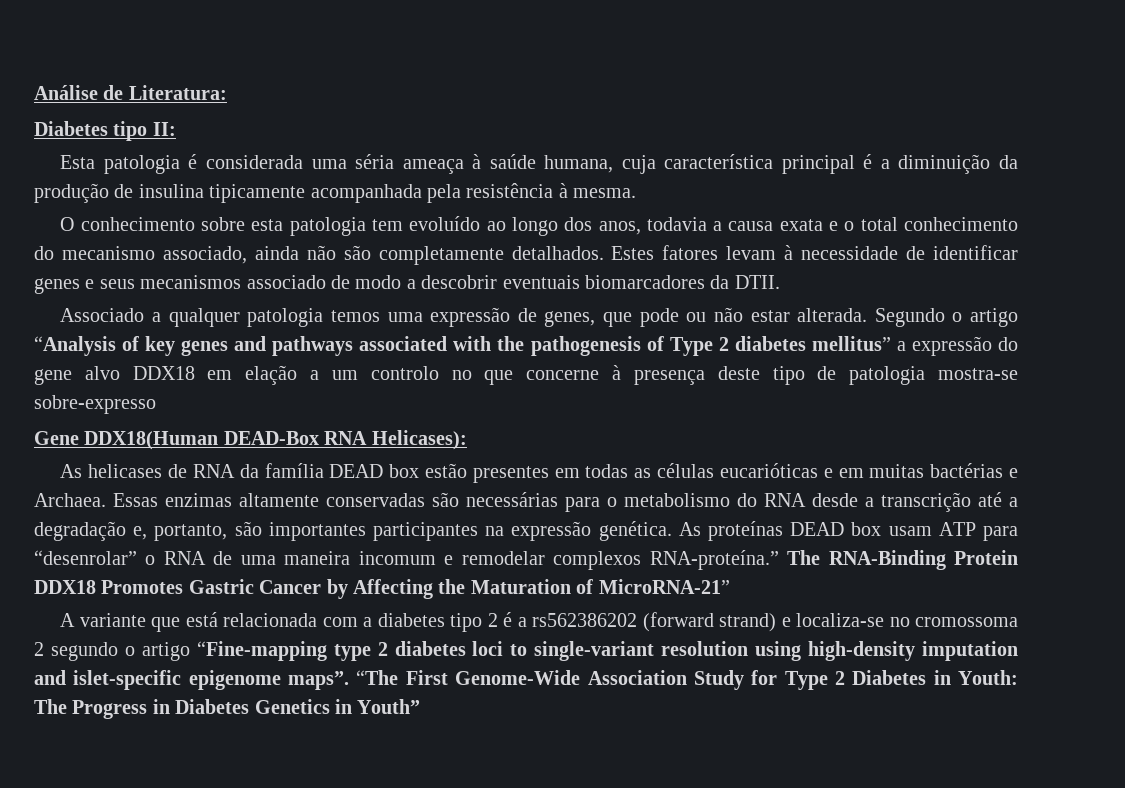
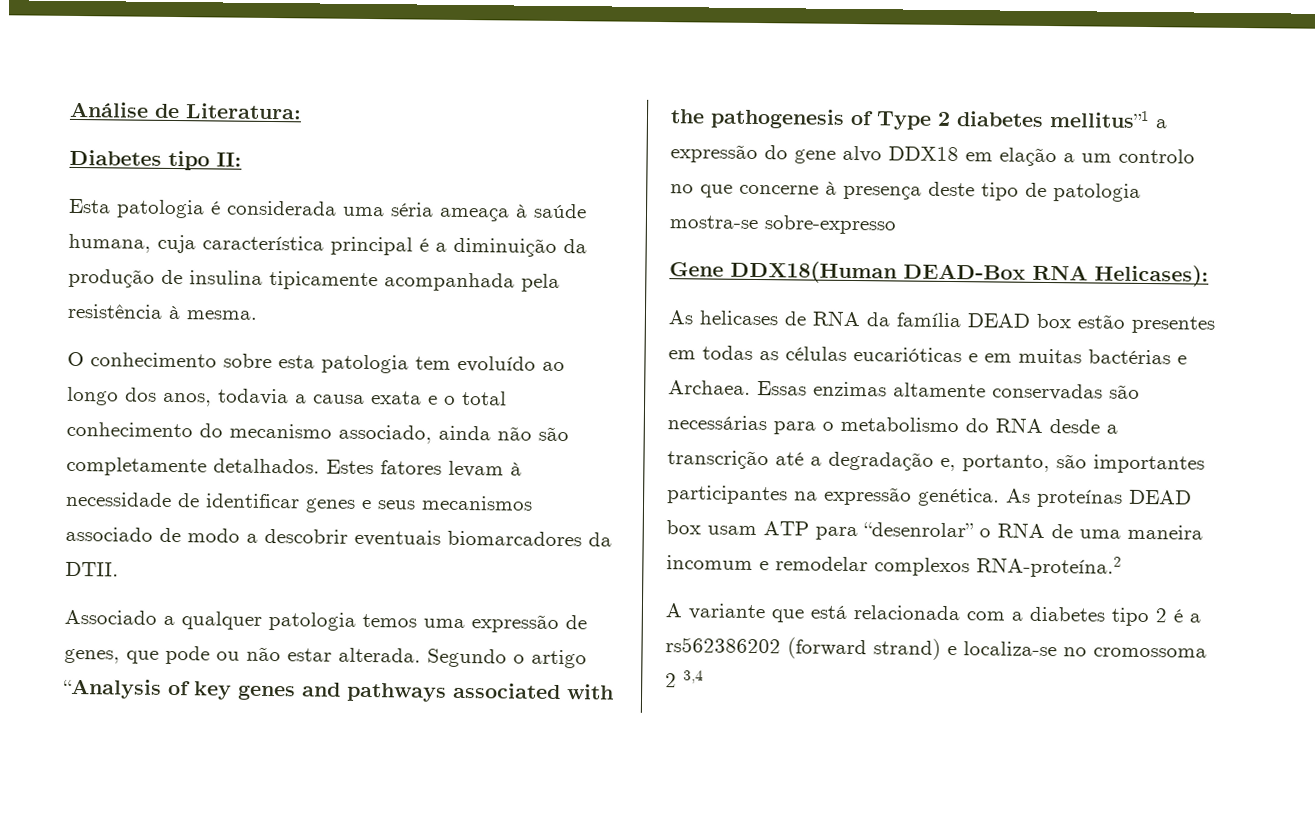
- Segundo o artigo “Analysis of key genes and pathways associated with the pathogenesis of Type 2 diabetes mellitus” a expressão do gene alvo DDX18 em elação a um controlo no que concerne à presença deste tipo de patologia mostra-se sobre-expresso
+ Segundo o artigo “Analysis of key genes and pathways associated with the pathogenesis of Type 2 diabetes mellitus”1 a expressão do gene alvo DDX18 em elação a um controlo no que concerne à presença deste tipo de patologia mostra-se sobre-expresso
- As proteínas DEAD box usam ATP para “desenrolar” o RNA de uma maneira incomum e remodelar complexos RNA-proteína.” The RNA-Binding Protein DDX18 Promotes Gastric Cancer by Affecting the Maturation of MicroRNA-21”
+ As proteínas DEAD box usam ATP para “desenrolar” o RNA de uma maneira incomum e remodelar complexos RNA-proteína.2
- A variante que está relacionada com a diabetes tipo 2 é a rs562386202 (forward strand) e localiza-se no cromossoma 2 segundo o artigo “Fine-mapping type 2 diabetes loci to single-variant resolution using high-density imputation and islet-specific epigenome maps”. “The First Genome-Wide Association Study for Type 2 Diabetes in Youth: The Progress in Diabetes Genetics in Youth”
+ A variante que está relacionada com a diabetes tipo 2 é a rs562386202 (forward strand) e localiza-se no cromossoma 2 3,4

